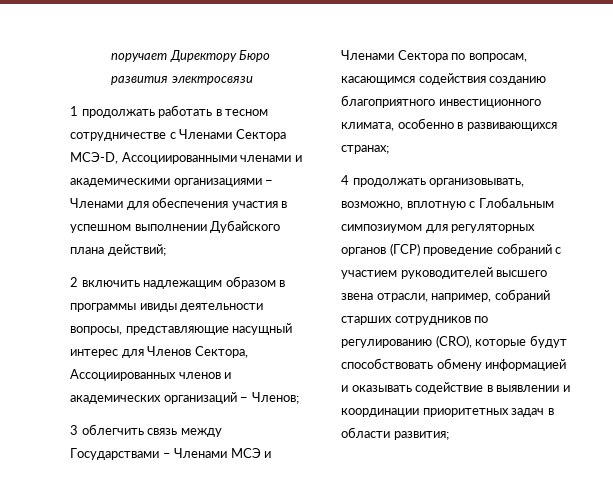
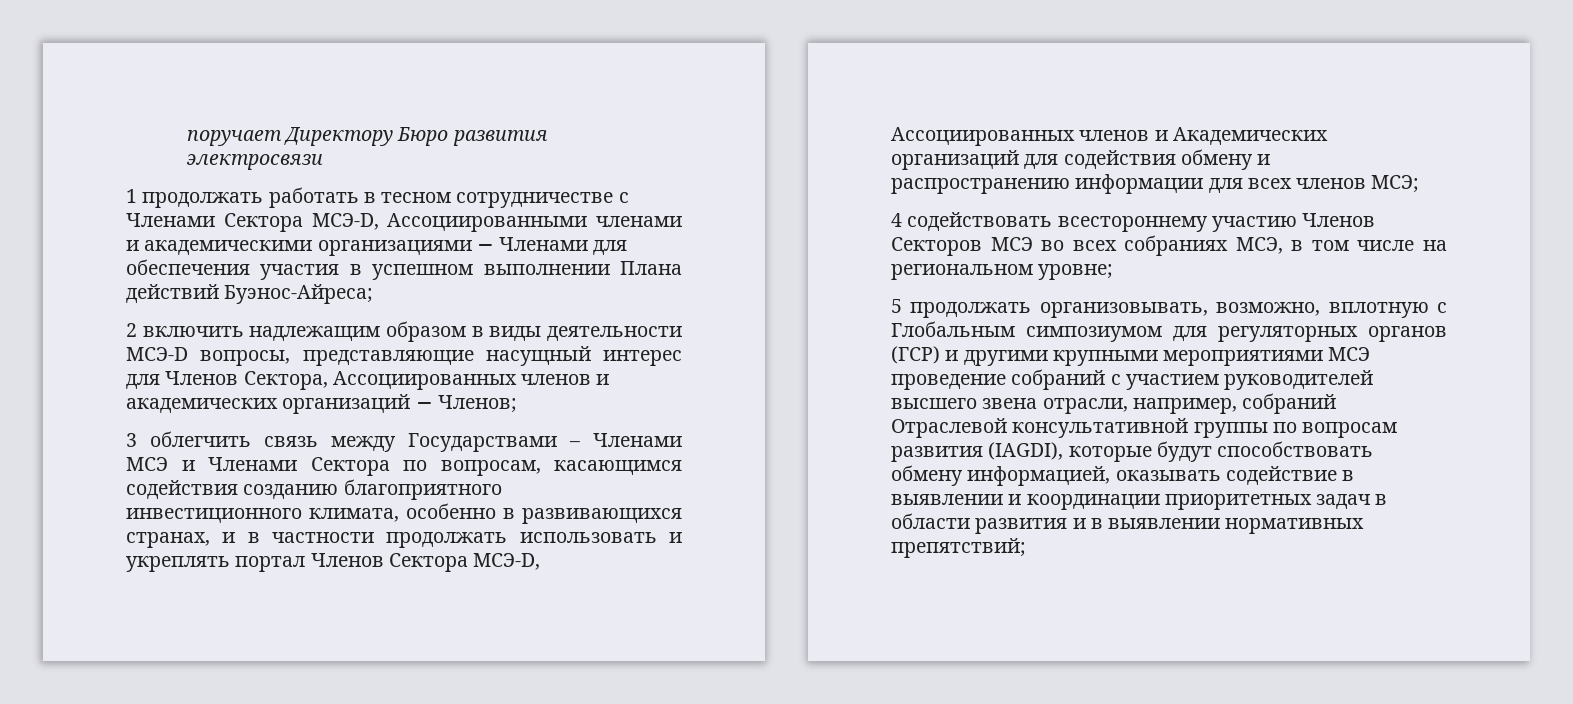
- 1 продолжать работать в тесном сотрудничестве с Членами Сектора МСЭ-D, Ассоциированными членами и академическими организациями − Членами для обеспечения участия в успешном выполнении Дубайского плана действий;
+ 1 продолжать работать в тесном сотрудничестве с Членами Сектора МСЭ-D, Ассоциированными членами и академическими организациями − Членами для обеспечения участия в успешном выполнении Плана действий Буэнос-Айреса;
- 2 включить надлежащим образом в программы ивиды деятельности вопросы, представляющие насущный интерес для Членов Сектора, Ассоциированных членов и академических организаций − Членов;
+ 2 включить надлежащим образом в виды деятельности МСЭ-D вопросы, представляющие насущный интерес для Членов Сектора, Ассоциированных членов и академических организаций − Членов;
- 3 облегчить связь между Государствами – Членами МСЭ и Членами Сектора по вопросам, касающимся содействия созданию благоприятного инвестиционного климата, особенно в развивающихся странах;
- 4 продолжать организовывать, возможно, вплотную с Глобальным симпозиумом для регуляторных органов (ГCР) проведение собраний с участием руководителей высшего звена отрасли, например, собраний старших сотрудников по регулированию (CRO), которые будут способствовать обмену информацией и оказывать содействие в выявлении и координации приоритетных задач в области развития;
+ 3 облегчить связь между Государствами – Членами МСЭ и Членами Сектора по вопросам, касающимся содействия созданию благоприятного инвестиционного климата, особенно в развивающихся странах, и в частности продолжать использовать и укреплять портал Членов Сектора МСЭ-D, Ассоциированных членов и Академических организаций для содействия обмену и распространению информации для всех членов МСЭ;
+ 4 содействовать всестороннему участию Членов Секторов МСЭ во всех собраниях МСЭ, в том числе на региональном уровне;
+ 5 продолжать организовывать, возможно, вплотную с Глобальным симпозиумом для регуляторных органов (ГCР) и другими крупными мероприятиями МСЭ проведение собраний с участием руководителей высшего звена отрасли, например, собраний Отраслевой консультативной группы по вопросам развития (IAGDI), которые будут способствовать обмену информацией, оказывать содействие в выявлении и координации приоритетных задач в области развития и в выявлении нормативных препятствий;

